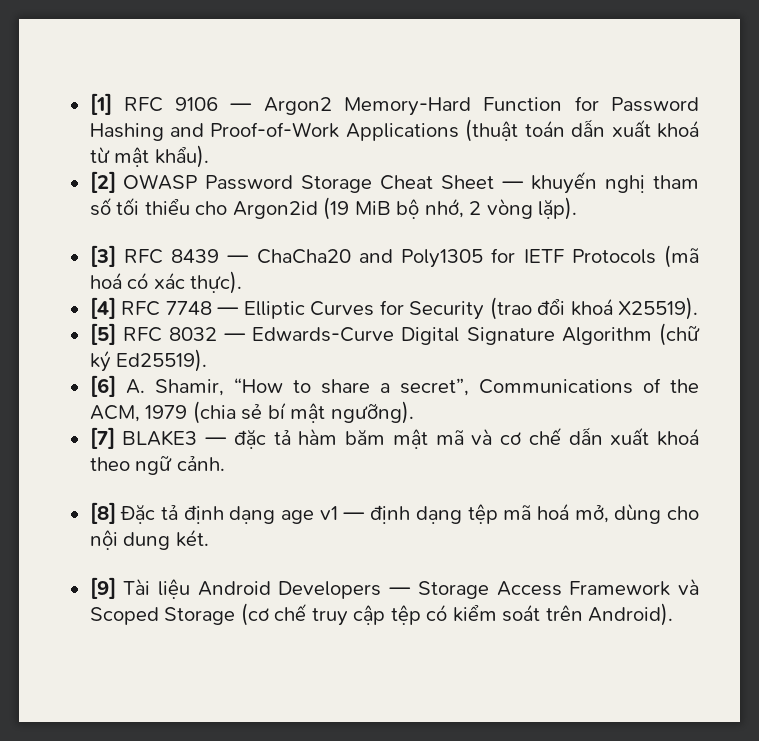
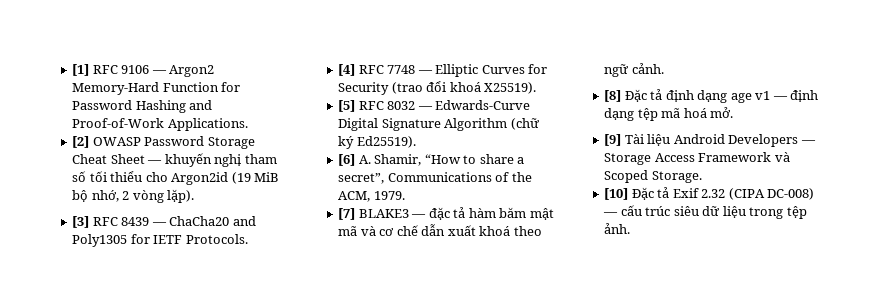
- [1] RFC 9106 — Argon2 Memory-Hard Function for Password Hashing and Proof-of-Work Applications (thuật toán dẫn xuất khoá từ mật khẩu).
+ [1] RFC 9106 — Argon2 Memory-Hard Function for Password Hashing and Proof-of-Work Applications.
- [3] RFC 8439 — ChaCha20 and Poly1305 for IETF Protocols (mã hoá có xác thực).
+ [3] RFC 8439 — ChaCha20 and Poly1305 for IETF Protocols.
- [6] A. Shamir, “How to share a secret”, Communications of the ACM, 1979 (chia sẻ bí mật ngưỡng).
+ [6] A. Shamir, “How to share a secret”, Communications of the ACM, 1979.
- [8] Đặc tả định dạng age v1 — định dạng tệp mã hoá mở, dùng cho nội dung két.
+ [8] Đặc tả định dạng age v1 — định dạng tệp mã hoá mở.
- [9] Tài liệu Android Developers — Storage Access Framework và Scoped Storage (cơ chế truy cập tệp có kiểm soát trên Android).
+ [9] Tài liệu Android Developers — Storage Access Framework và Scoped Storage.
+ [10] Đặc tả Exif 2.32 (CIPA DC-008) — cấu trúc siêu dữ liệu trong tệp ảnh.

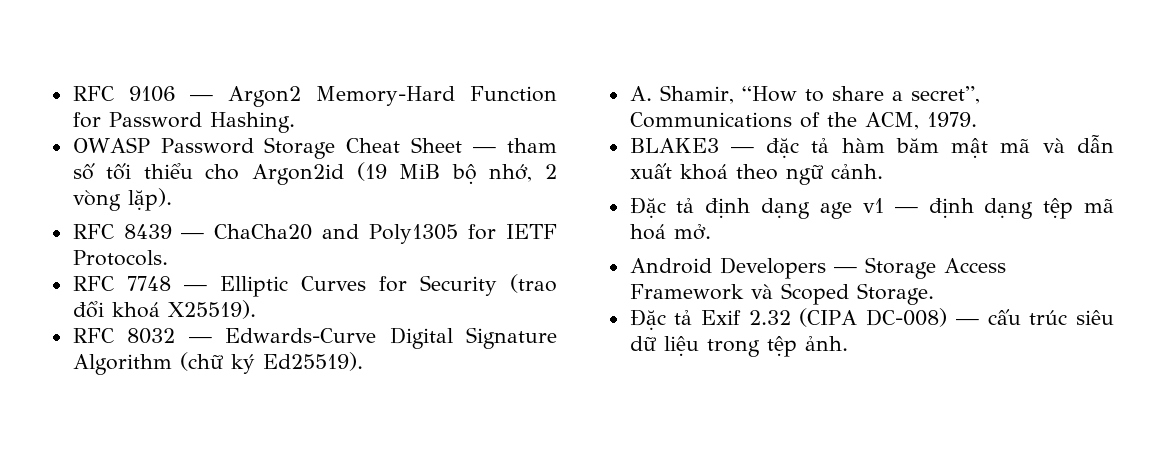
- [1] RFC 9106 — Argon2 Memory-Hard Function for Password Hashing and Proof-of-Work Applications.
- [2] OWASP Password Storage Cheat Sheet — khuyến nghị tham số tối thiểu cho Argon2id (19 MiB bộ nhớ, 2 vòng lặp).
+ RFC 9106 — Argon2 Memory-Hard Function for Password Hashing.
+ OWASP Password Storage Cheat Sheet — tham số tối thiểu cho Argon2id (19 MiB bộ nhớ, 2 vòng lặp).
- [3] RFC 8439 — ChaCha20 and Poly1305 for IETF Protocols.
+ RFC 8439 — ChaCha20 and Poly1305 for IETF Protocols.
- [4] RFC 7748 — Elliptic Curves for Security (trao đổi khoá X25519).
+ RFC 7748 — Elliptic Curves for Security (trao đổi khoá X25519).
- [5] RFC 8032 — Edwards-Curve Digital Signature Algorithm (chữ ký Ed25519).
+ RFC 8032 — Edwards-Curve Digital Signature Algorithm (chữ ký Ed25519).
- [6] A. Shamir, “How to share a secret”, Communications of the ACM, 1979.
+ A. Shamir, “How to share a secret”, Communications of the ACM, 1979.
- [7] BLAKE3 — đặc tả hàm băm mật mã và cơ chế dẫn xuất khoá theo ngữ cảnh.
+ BLAKE3 — đặc tả hàm băm mật mã và dẫn xuất khoá theo ngữ cảnh.
- [8] Đặc tả định dạng age v1 — định dạng tệp mã hoá mở.
+ Đặc tả định dạng age v1 — định dạng tệp mã hoá mở.
- [9] Tài liệu Android Developers — Storage Access Framework và Scoped Storage.
+ Android Developers — Storage Access Framework và Scoped Storage.
- [10] Đặc tả Exif 2.32 (CIPA DC-008) — cấu trúc siêu dữ liệu trong tệp ảnh.
+ Đặc tả Exif 2.32 (CIPA DC-008) — cấu trúc siêu dữ liệu trong tệp ảnh.

